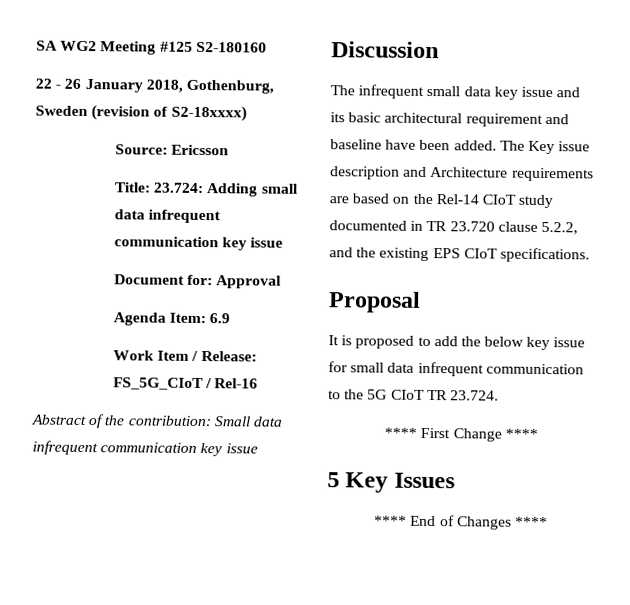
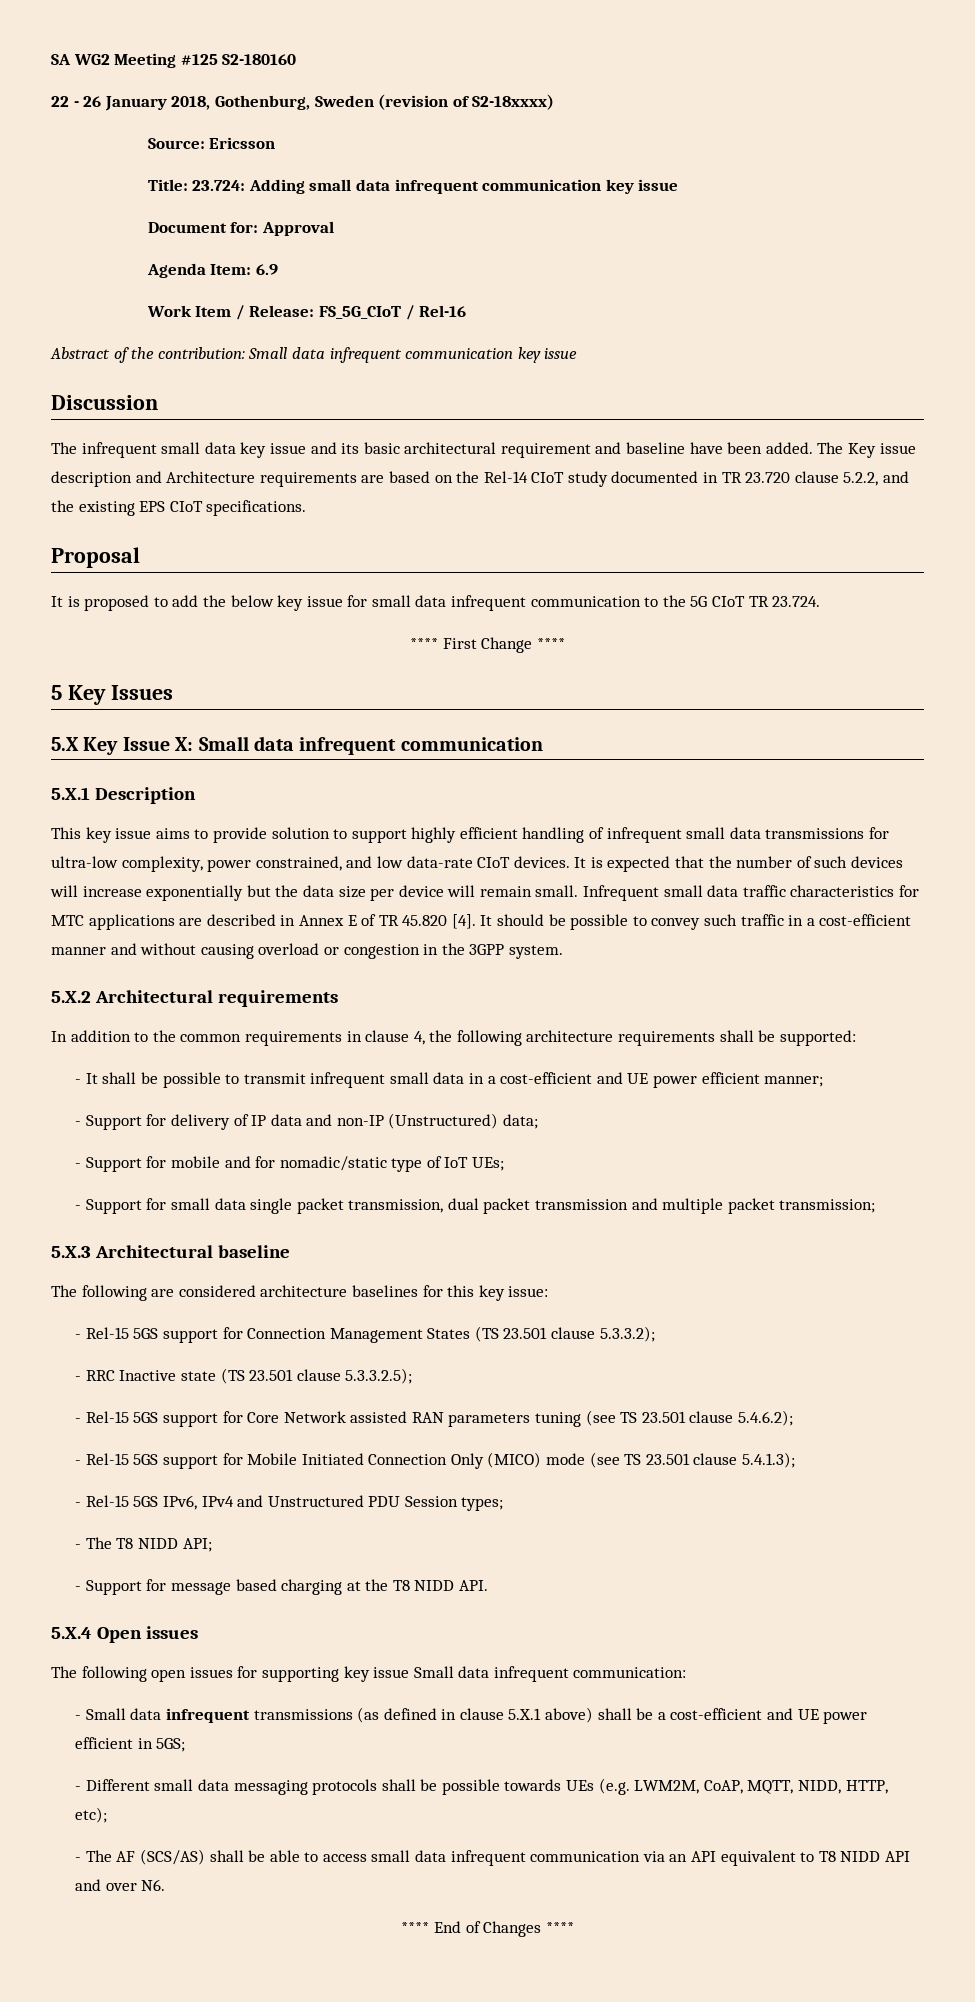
+ 5.X Key Issue X: Small data infrequent communication
+ 5.X.1 Description
+ This key issue aims to provide solution to support highly efficient handling of infrequent small data transmissions for ultra-low complexity, power constrained, and low data-rate CIoT devices. It is expected that the number of such devices will increase exponentially but the data size per device will remain small. Infrequent small data traffic characteristics for MTC applications are described in Annex E of TR 45.820 [4]. It should be possible to convey such traffic in a cost-efficient manner and without causing overload or congestion in the 3GPP system.
+ 5.X.2 Architectural requirements
+ In addition to the common requirements in clause 4, the following architecture requirements shall be supported:
+ - It shall be possible to transmit infrequent small data in a cost-efficient and UE power efficient manner;
+ - Support for delivery of IP data and non-IP (Unstructured) data;
+ - Support for mobile and for nomadic/static type of IoT UEs;
+ - Support for small data single packet transmission, dual packet transmission and multiple packet transmission;
+ 5.X.3 Architectural baseline
+ The following are considered architecture baselines for this key issue:
+ - Rel-15 5GS support for Connection Management States (TS 23.501 clause 5.3.3.2);
+ - RRC Inactive state (TS 23.501 clause 5.3.3.2.5);
+ - Rel-15 5GS support for Core Network assisted RAN parameters tuning (see TS 23.501 clause 5.4.6.2);
+ - Rel-15 5GS support for Mobile Initiated Connection Only (MICO) mode (see TS 23.501 clause 5.4.1.3);
+ - Rel-15 5GS IPv6, IPv4 and Unstructured PDU Session types;
+ - The T8 NIDD API;
+ - Support for message based charging at the T8 NIDD API.
+ 5.X.4 Open issues
+ The following open issues for supporting key issue Small data infrequent communication:
+ - Small data infrequent transmissions (as defined in clause 5.X.1 above) shall be a cost-efficient and UE power efficient in 5GS;
+ - Different small data messaging protocols shall be possible towards UEs (e.g. LWM2M, CoAP, MQTT, NIDD, HTTP, etc);
+ - The AF (SCS/AS) shall be able to access small data infrequent communication via an API equivalent to T8 NIDD API and over N6.

